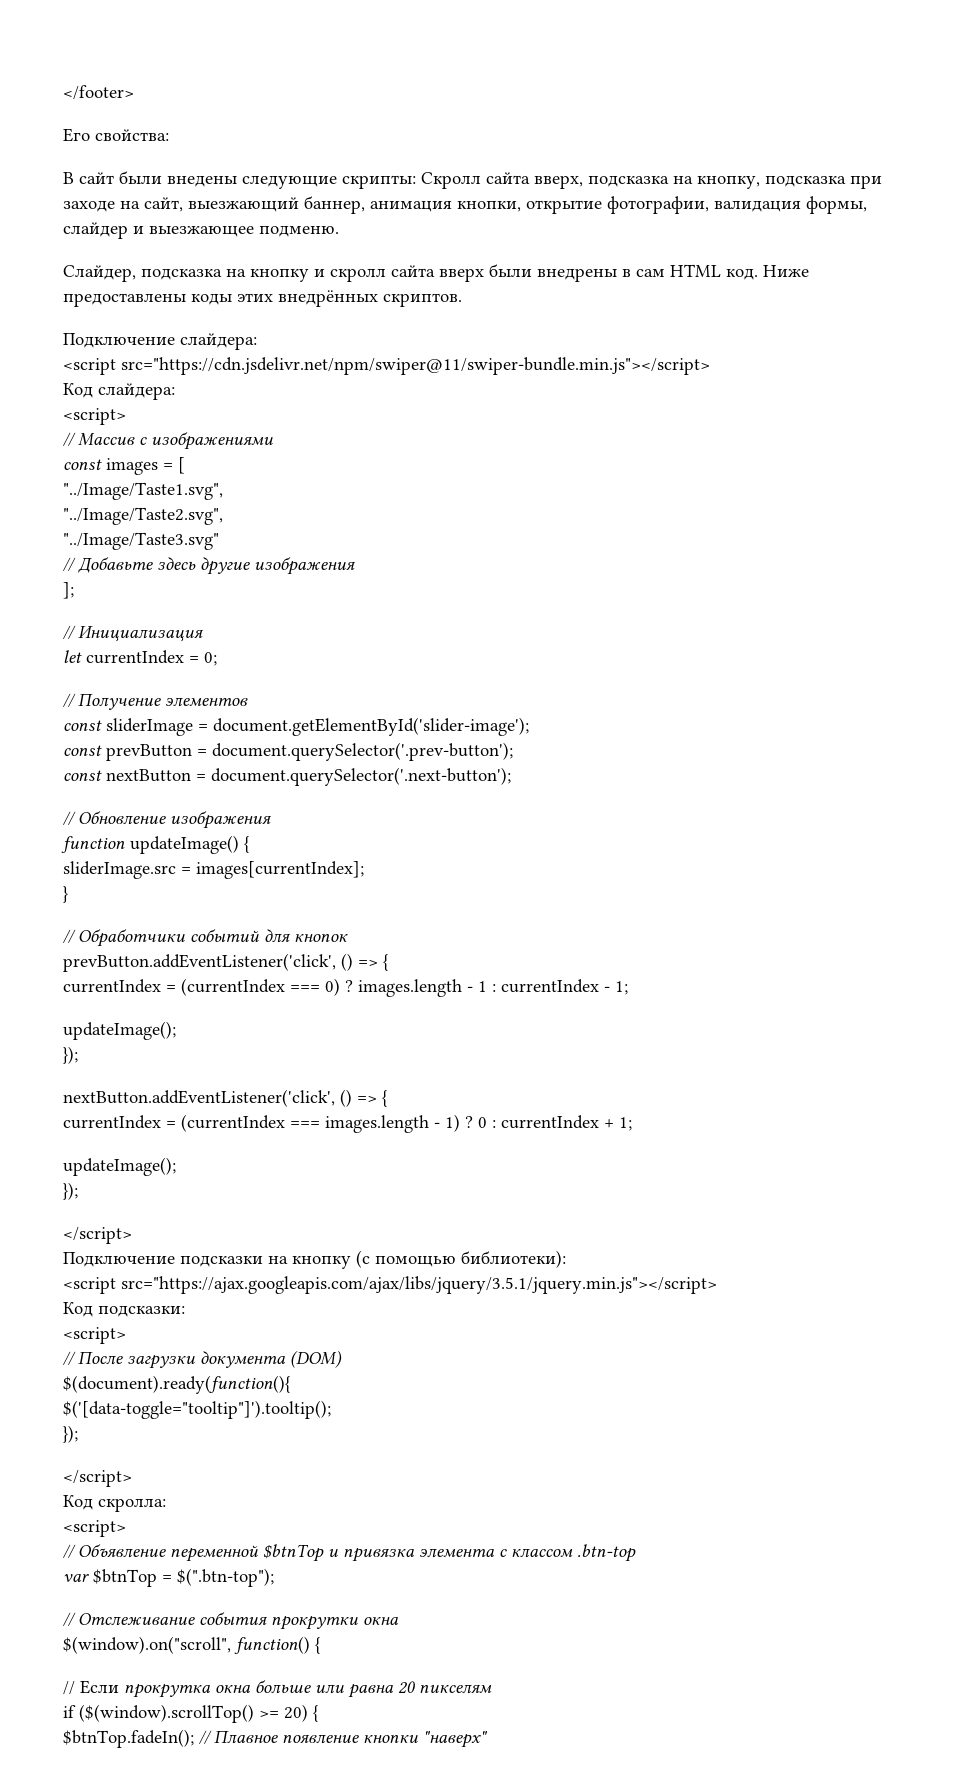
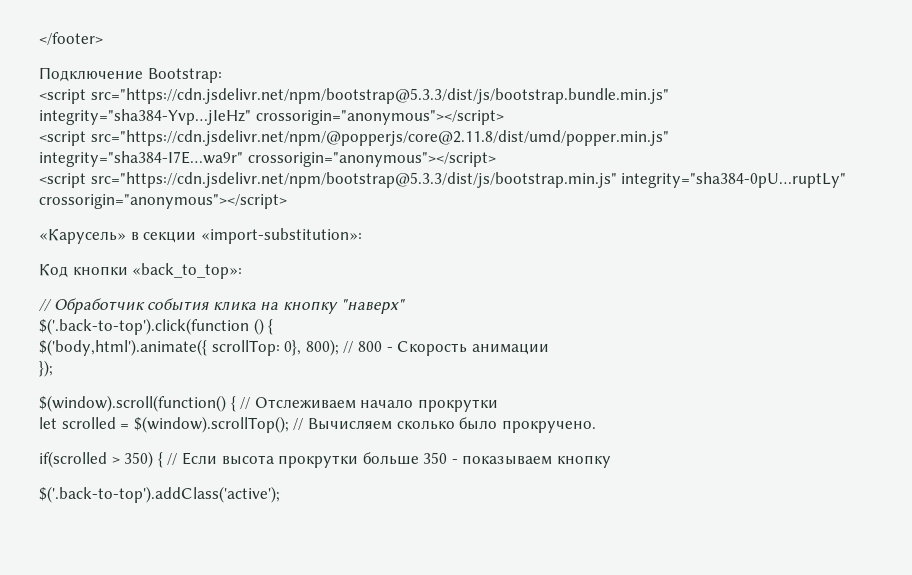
- Его свойства:
- В сайт были внедены следующие скрипты: Скролл сайта вверх, подсказка на кнопку, подсказка при заходе на сайт, выезжающий баннер, анимация кнопки, открытие фотографии, валидация формы, слайдер и выезжающее подменю.
- Слайдер, подсказка на кнопку и скролл сайта вверх были внедрены в сам HTML код. Ниже предоставлены коды этих внедрённых скриптов.
- Подключение слайдера:
- <script src="https://cdn.jsdelivr.net/npm/swiper@11/swiper-bundle.min.js"></script>
- Код слайдера:
- <script>
- // Массив с изображениями
- const images = [
- "../Image/Taste1.svg",
- "../Image/Taste2.svg",
- "../Image/Taste3.svg"
- // Добавьте здесь другие изображения
- ];
- // Инициализация
- let currentIndex = 0;
- // Получение элементов
- const sliderImage = document.getElementById('slider-image');
- const prevButton = document.querySelector('.prev-button');
- const nextButton = document.querySelector('.next-button');
- // Обновление изображения
- function updateImage() {
- sliderImage.src = images[currentIndex];
- }
- // Обработчики событий для кнопок
- prevButton.addEventListener('click', () => {
- currentIndex = (currentIndex === 0) ? images.length - 1 : currentIndex - 1;
- updateImage();
+ Подключение Bootstrap:
+ <script src="https://cdn.jsdelivr.net/npm/bootstrap@5.3.3/dist/js/bootstrap.bundle.min.js" integrity="sha384-Yvp…jIeHz" crossorigin="anonymous"></script>
+ <script src="https://cdn.jsdelivr.net/npm/@popperjs/core@2.11.8/dist/umd/popper.min.js" integrity="sha384-I7E…wa9r" crossorigin="anonymous"></script>
+ <script src="https://cdn.jsdelivr.net/npm/bootstrap@5.3.3/dist/js/bootstrap.min.js" integrity="sha384-0pU…ruptLy" crossorigin="anonymous"></script>
+ «Карусель» в секции «import-substitution»:
+ Код кнопки «back_to_top»:
+ // Обработчик события клика на кнопку "наверх"
+ $('.back-to-top').click(function () {
+ $('body,html').animate({ scrollTop: 0}, 800); // 800 - Скорость анимации
  });
- nextButton.addEventListener('click', () => {
- currentIndex = (currentIndex === images.length - 1) ? 0 : currentIndex + 1;
- updateImage();
- });
- </script>
- Подключение подсказки на кнопку (с помощью библиотеки):
- <script src="https://ajax.googleapis.com/ajax/libs/jquery/3.5.1/jquery.min.js"></script>
- Код подсказки:
- <script>
- // После загрузки документа (DOM)
- $(document).ready(function(){
- $('[data-toggle="tooltip"]').tooltip();
- });
- </script>
- Код скролла:
- <script>
- // Объявление переменной $btnTop и привязка элемента с классом .btn-top
- var $btnTop = $(".btn-top");
- // Отслеживание события прокрутки окна
- $(window).on("scroll", function() {
- // Если прокрутка окна больше или равна 20 пикселям
- if ($(window).scrollTop() >= 20) {
- $btnTop.fadeIn(); // Плавное появление кнопки "наверх"
+ $(window).scroll(function() { // Отслеживаем начало прокрутки
+ let scrolled = $(window).scrollTop(); // Вычисляем сколько было прокручено.
+ if(scrolled > 350) { // Если высота прокрутки больше 350 - показываем кнопку
+ $('.back-to-top').addClass('active');

